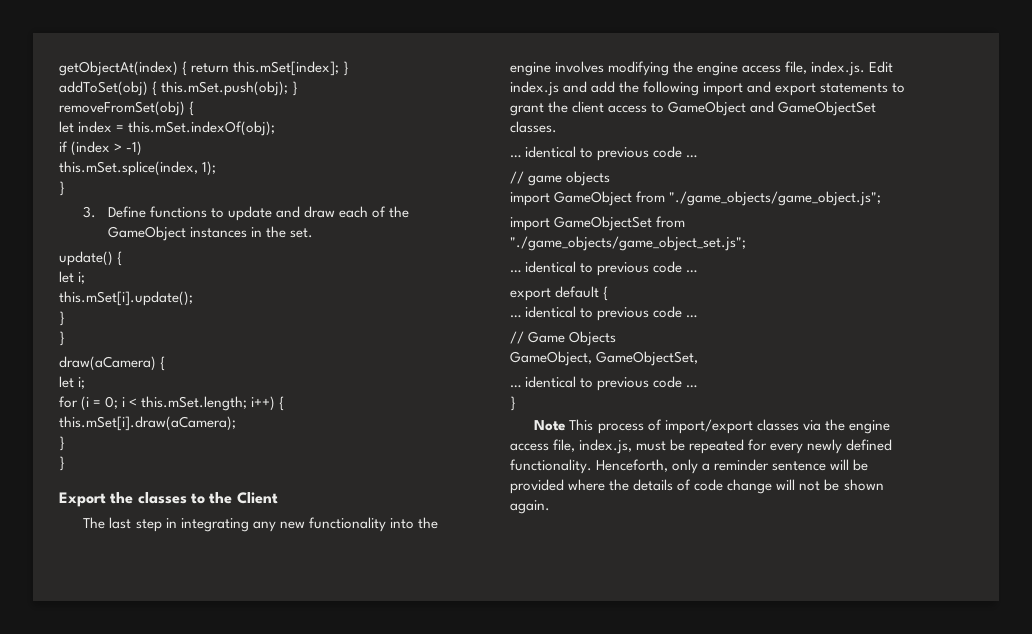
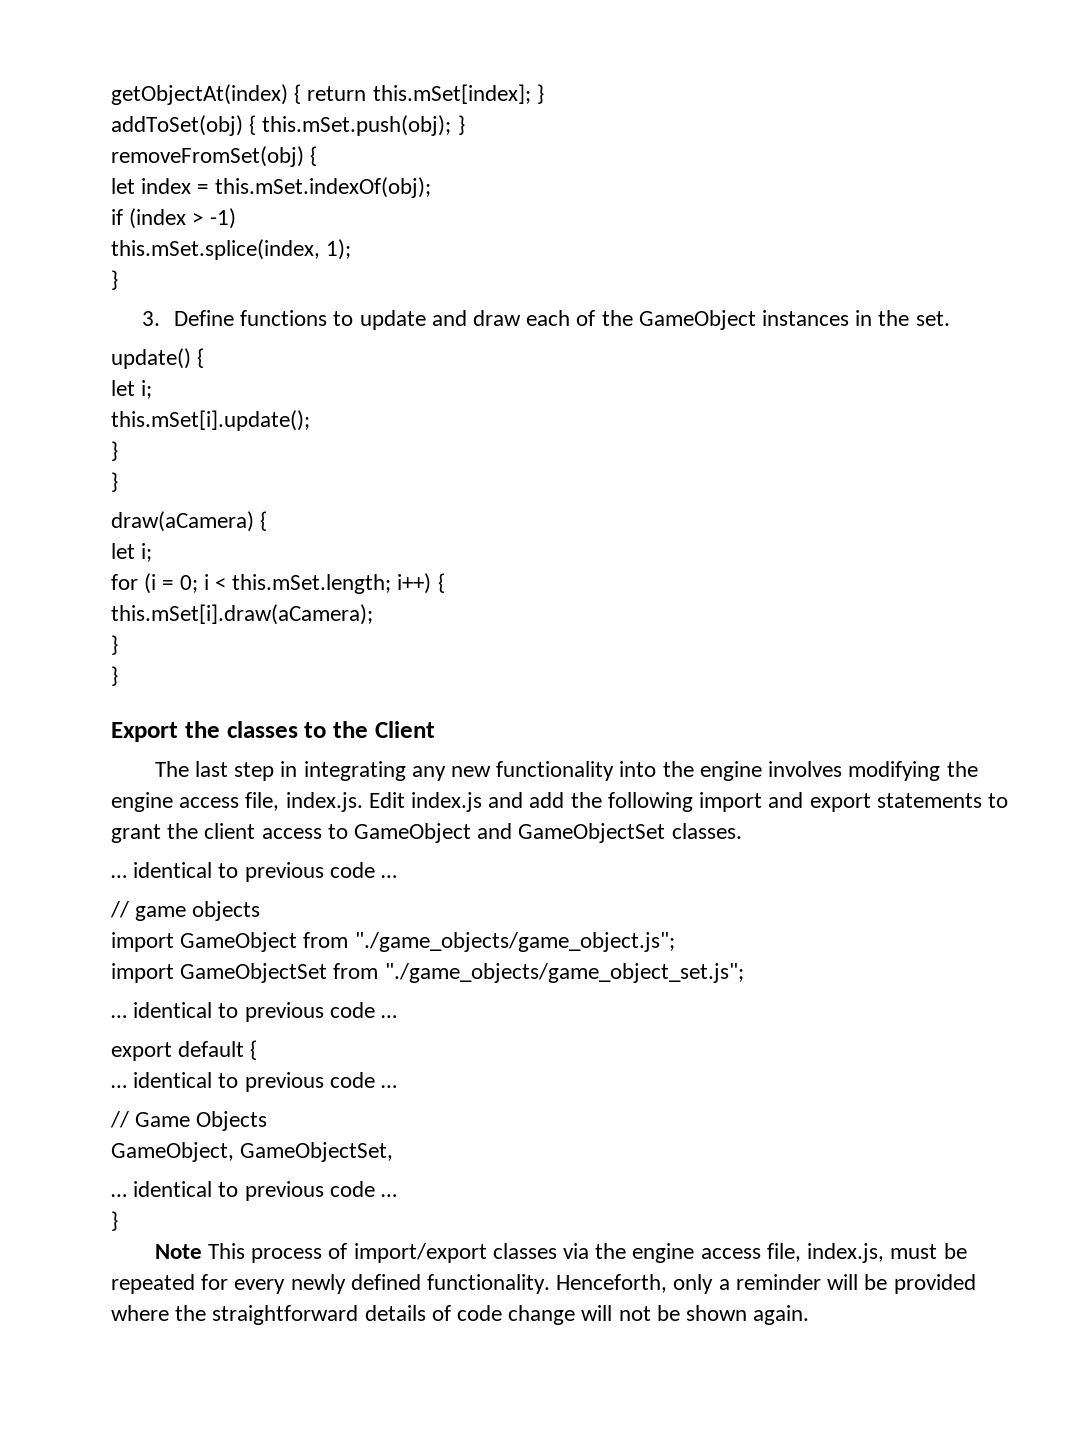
- Henceforth, only a reminder sentence will be provided where the details of code change will not be shown again.
+ Henceforth, only a reminder will be provided where the straightforward details of code change will not be shown again.

